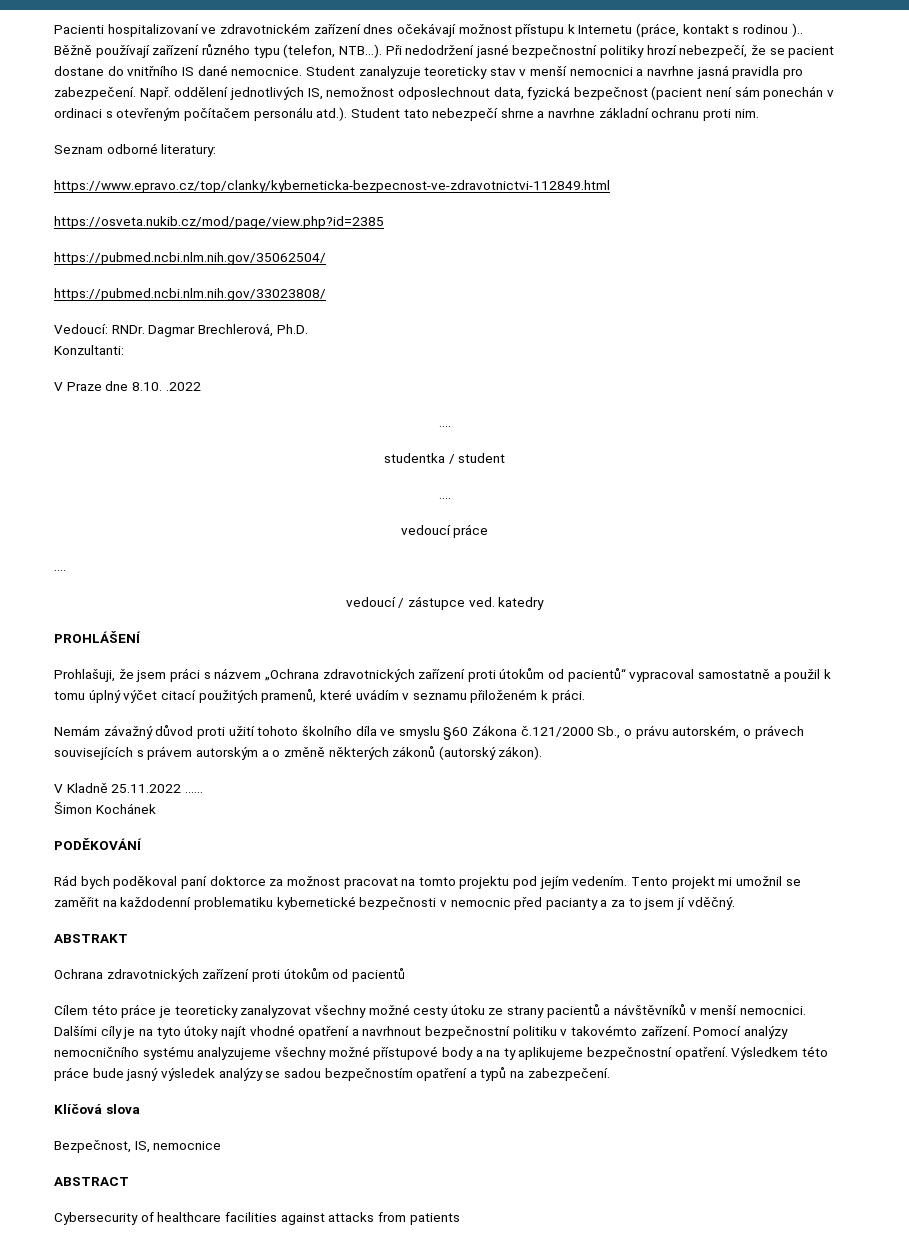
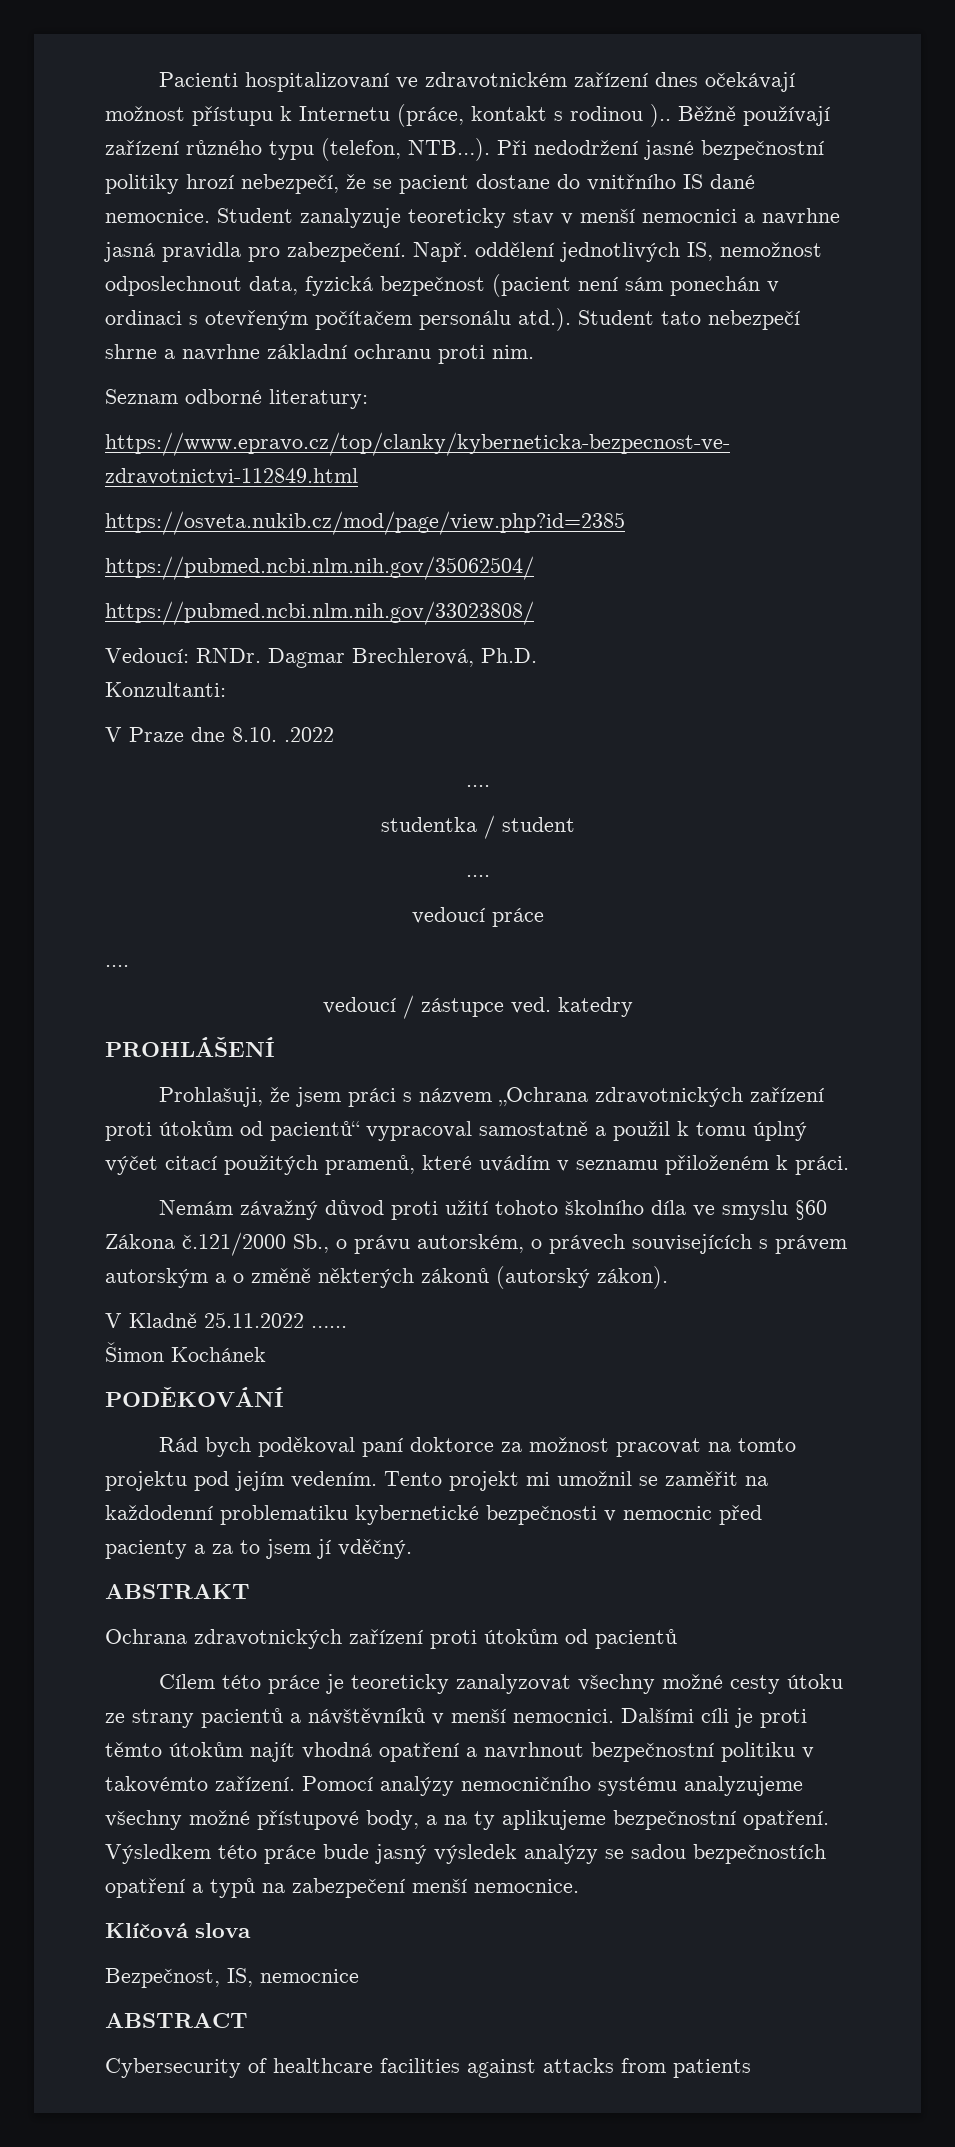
- Tento projekt mi umožnil se zaměřit na každodenní problematiku kybernetické bezpečnosti v nemocnic před pacianty a za to jsem jí vděčný.
+ Tento projekt mi umožnil se zaměřit na každodenní problematiku kybernetické bezpečnosti v nemocnic před pacienty a za to jsem jí vděčný.
- Dalšími cíly je na tyto útoky najít vhodné opatření a navrhnout bezpečnostní politiku v takovémto zařízení.
+ Dalšími cíli je proti těmto útokům najít vhodná opatření a navrhnout bezpečnostní politiku v takovémto zařízení.
- Pomocí analýzy nemocničního systému analyzujeme všechny možné přístupové body a na ty aplikujeme bezpečnostní opatření.
+ Pomocí analýzy nemocničního systému analyzujeme všechny možné přístupové body, a na ty aplikujeme bezpečnostní opatření.
- Výsledkem této práce bude jasný výsledek analýzy se sadou bezpečnostím opatření a typů na zabezpečení.
+ Výsledkem této práce bude jasný výsledek analýzy se sadou bezpečnostích opatření a typů na zabezpečení menší nemocnice.

